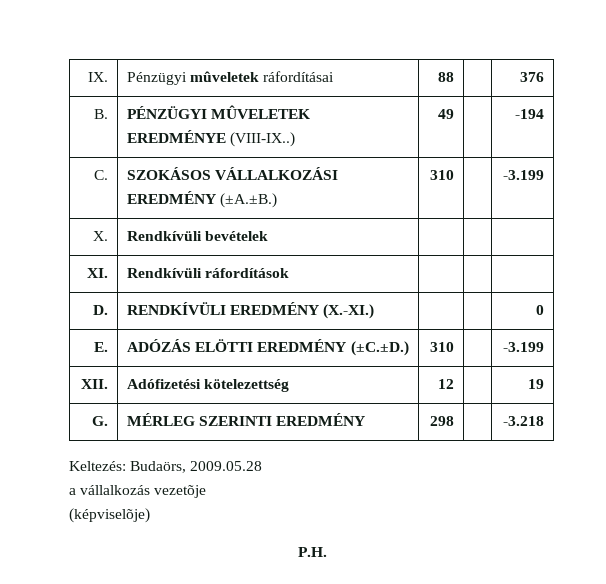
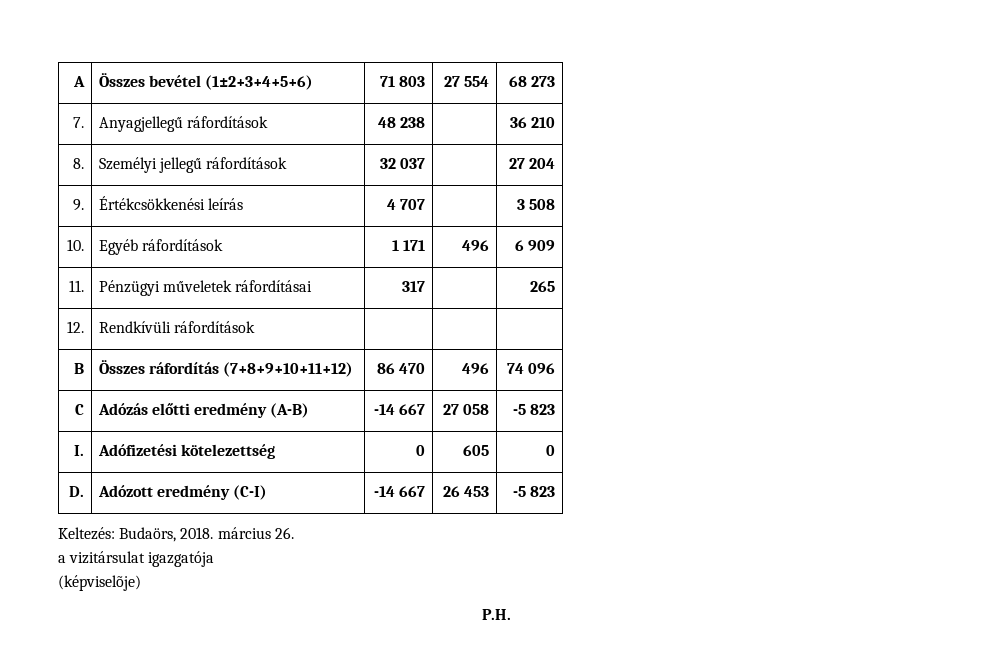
- IX. | Pénzügyi mûveletek ráfordításai | 88 | | 376
- B. | PÉNZÜGYI MÛVELETEK EREDMÉNYE (VIII-IX..) | 49 | | -194
- C. | SZOKÁSOS VÁLLALKOZÁSI EREDMÉNY (±A.±B.) | 310 | | -3.199
- X. | Rendkívüli bevételek | | |
- XI. | Rendkívüli ráfordítások | | |
- D. | RENDKÍVÜLI EREDMÉNY (X.-XI.) | | | 0
- E. | ADÓZÁS ELÖTTI EREDMÉNY (±C.±D.) | 310 | | -3.199
- XII. | Adófizetési kötelezettség | 12 | | 19
- G. | MÉRLEG SZERINTI EREDMÉNY | 298 | | -3.218
+ A | Összes bevétel (1±2+3+4+5+6) | 71 803 | 27 554 | 68 273
+ 7. | Anyagjellegű ráfordítások | 48 238 | | 36 210
+ 8. | Személyi jellegű ráfordítások | 32 037 | | 27 204
+ 9. | Értékcsökkenési leírás | 4 707 | | 3 508
+ 10. | Egyéb ráfordítások | 1 171 | 496 | 6 909
+ 11. | Pénzügyi műveletek ráfordításai | 317 | | 265
+ 12. | Rendkívüli ráfordítások | | |
+ B | Összes ráfordítás (7+8+9+10+11+12) | 86 470 | 496 | 74 096
+ C | Adózás előtti eredmény (A-B) | -14 667 | 27 058 | -5 823
+ I. | Adófizetési kötelezettség | 0 | 605 | 0
+ D. | Adózott eredmény (C-I) | -14 667 | 26 453 | -5 823
- Keltezés: Budaörs, 2009.05.28
+ Keltezés: Budaörs, 2018. március 26.
- a vállalkozás vezetõje
+ a vizitársulat igazgatója

